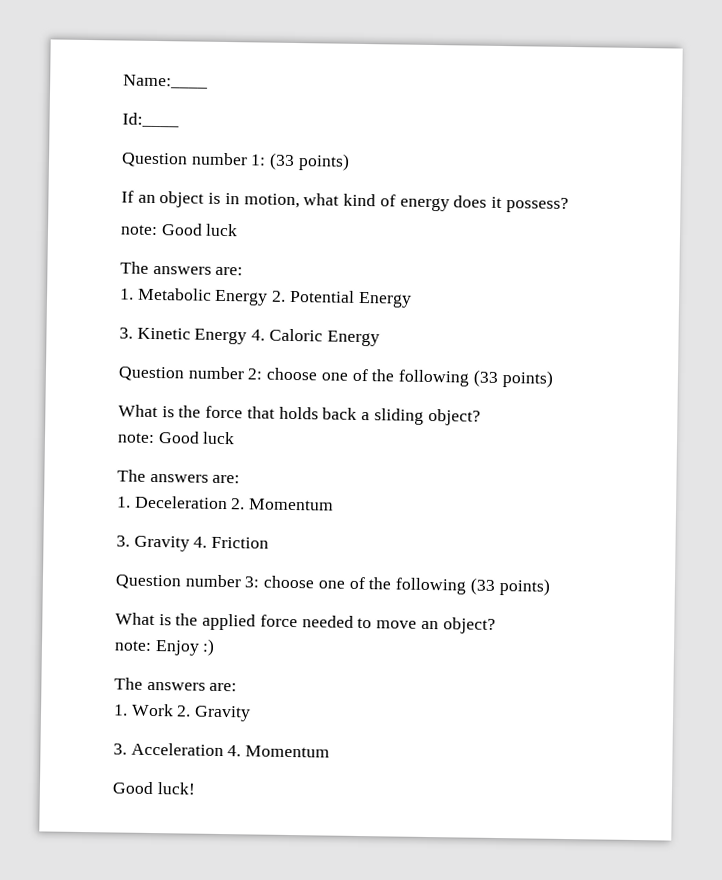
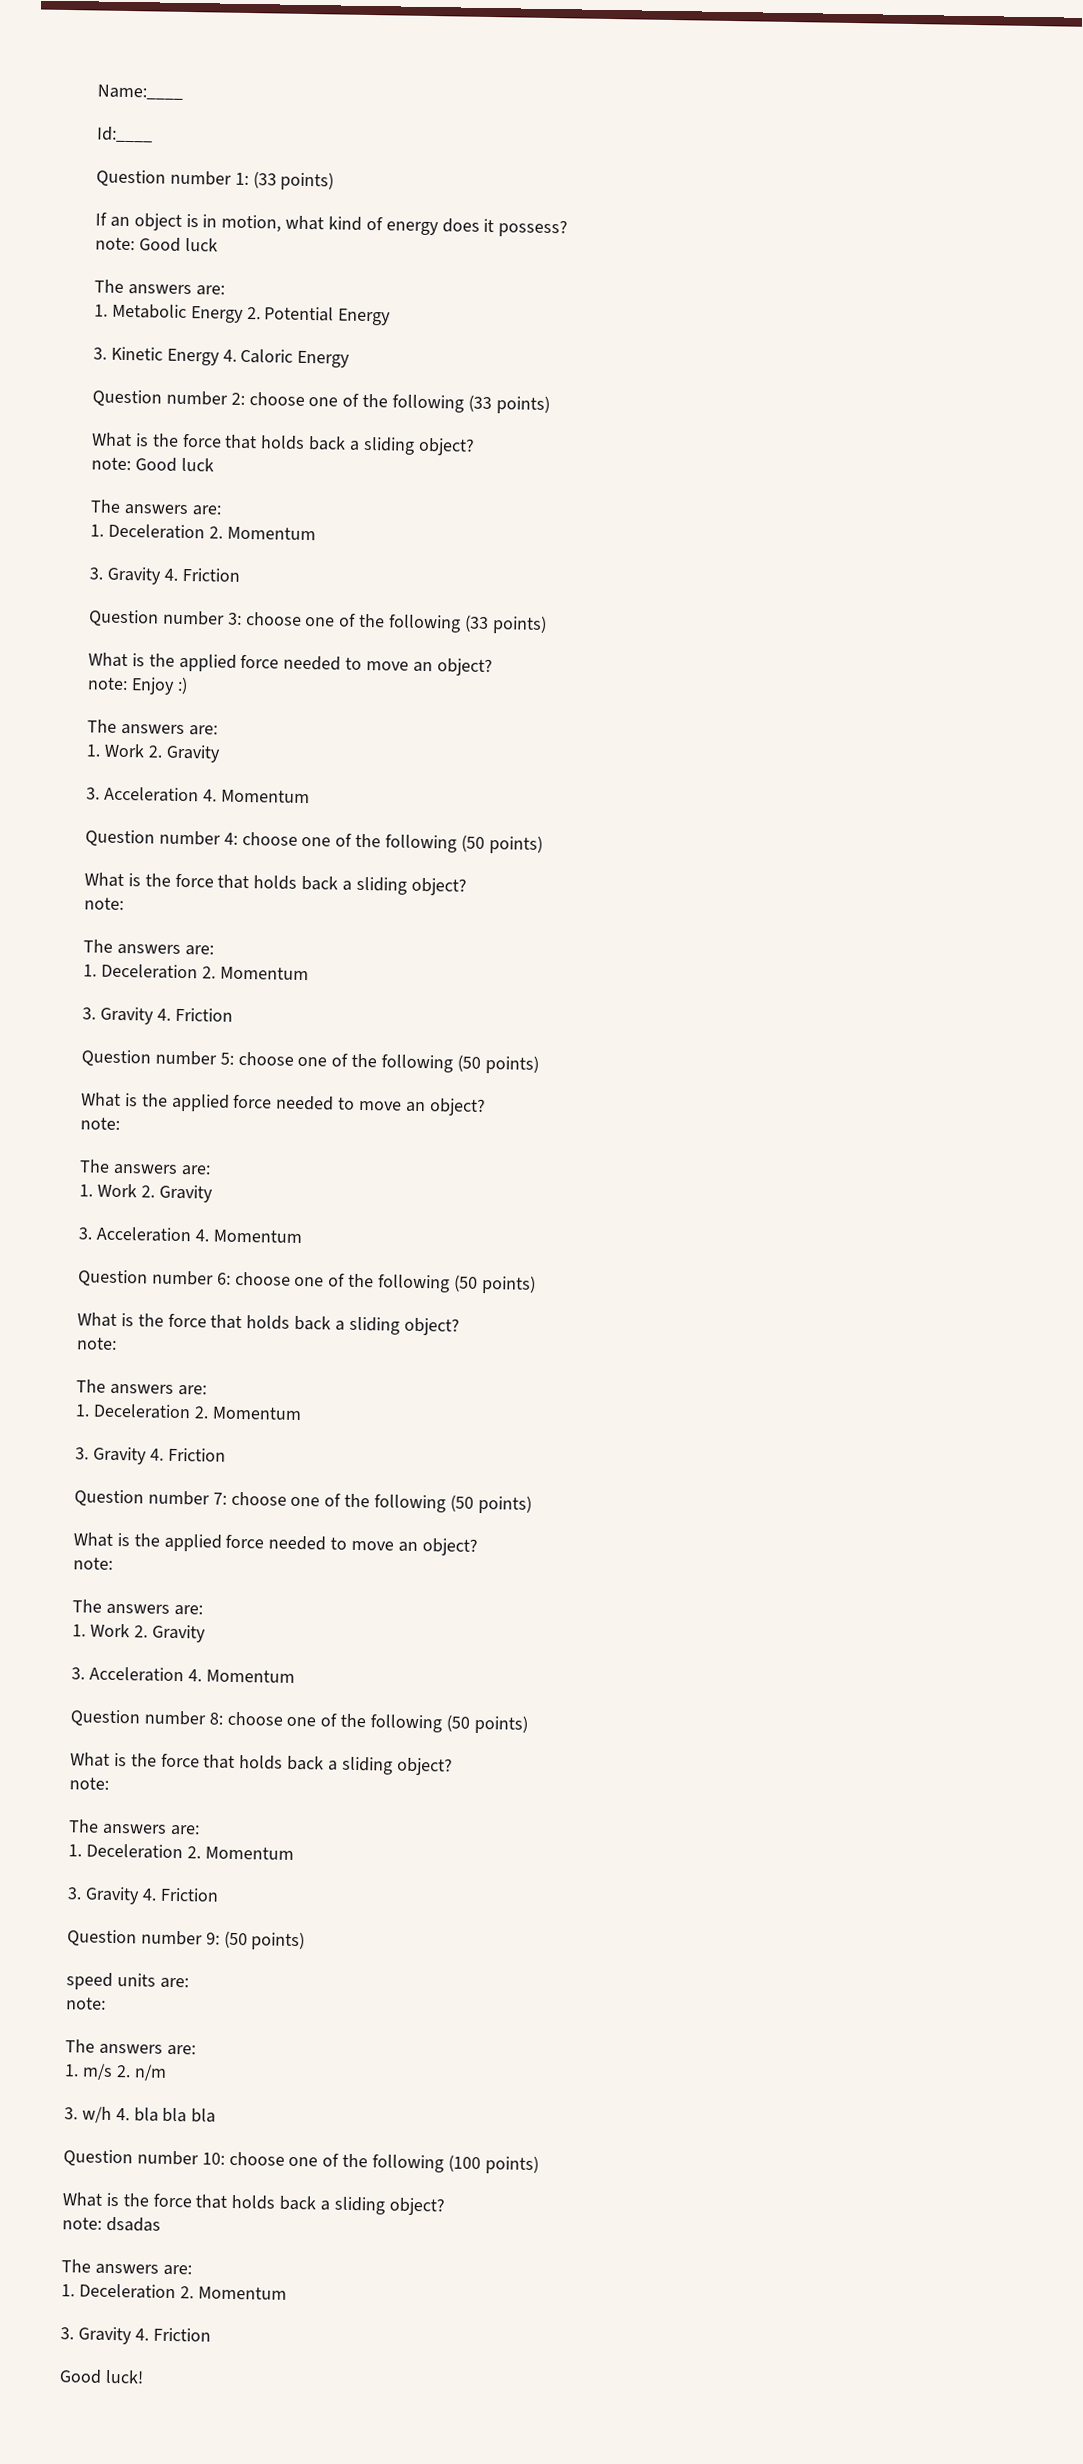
+ Question number 4: choose one of the following (50 points)
+ What is the force that holds back a sliding object?
+ note:
+ The answers are:
+ 1. Deceleration 2. Momentum
+ 3. Gravity 4. Friction
+ Question number 5: choose one of the following (50 points)
+ What is the applied force needed to move an object?
+ note:
+ The answers are:
+ 1. Work 2. Gravity
+ 3. Acceleration 4. Momentum
+ Question number 6: choose one of the following (50 points)
+ What is the force that holds back a sliding object?
+ note:
+ The answers are:
+ 1. Deceleration 2. Momentum
+ 3. Gravity 4. Friction
+ Question number 7: choose one of the following (50 points)
+ What is the applied force needed to move an object?
+ note:
+ The answers are:
+ 1. Work 2. Gravity
+ 3. Acceleration 4. Momentum
+ Question number 8: choose one of the following (50 points)
+ What is the force that holds back a sliding object?
+ note:
+ The answers are:
+ 1. Deceleration 2. Momentum
+ 3. Gravity 4. Friction
+ Question number 9: (50 points)
+ speed units are:
+ note:
+ The answers are:
+ 1. m/s 2. n/m
+ 3. w/h 4. bla bla bla
+ Question number 10: choose one of the following (100 points)
+ What is the force that holds back a sliding object?
+ note: dsadas
+ The answers are:
+ 1. Deceleration 2. Momentum
+ 3. Gravity 4. Friction

